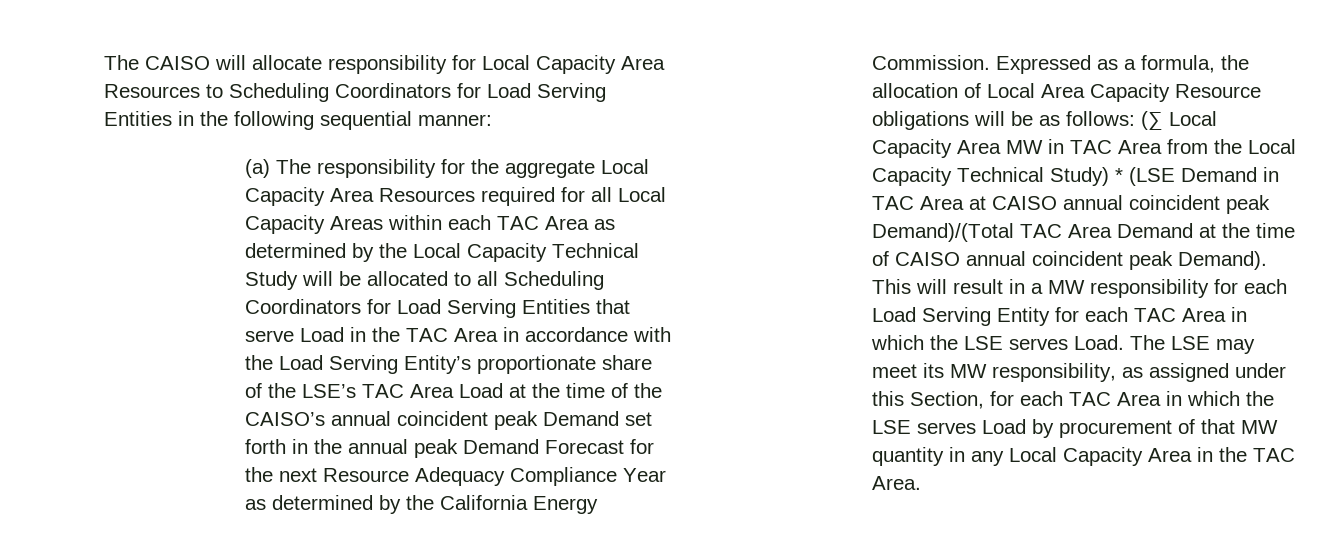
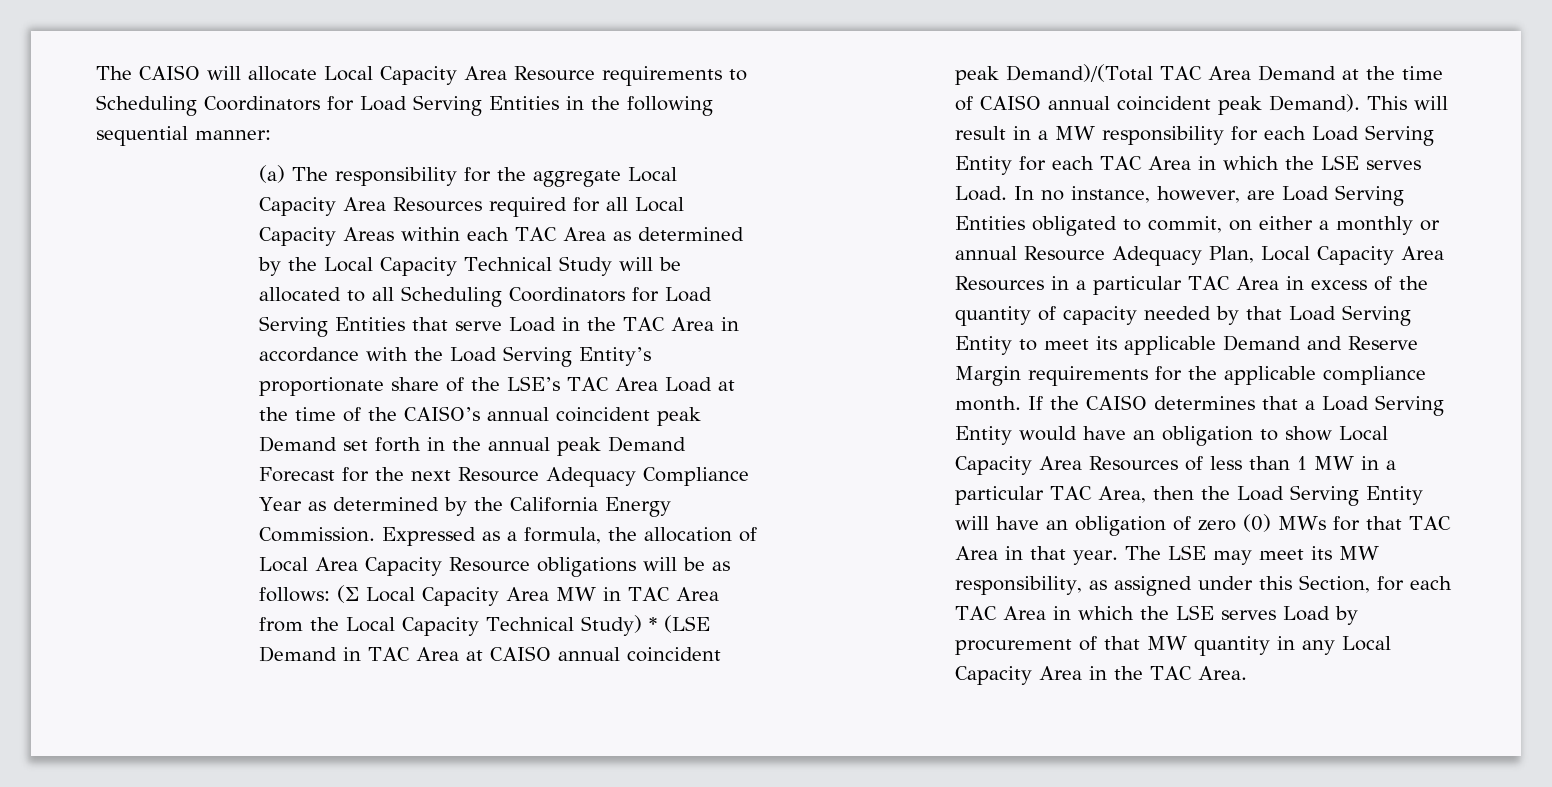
- The CAISO will allocate responsibility for Local Capacity Area Resources to Scheduling Coordinators for Load Serving Entities in the following sequential manner:
+ The CAISO will allocate Local Capacity Area Resource requirements to Scheduling Coordinators for Load Serving Entities in the following sequential manner:
+ In no instance, however, are Load Serving Entities obligated to commit, on either a monthly or annual Resource Adequacy Plan, Local Capacity Area Resources in a particular TAC Area in excess of the quantity of capacity needed by that Load Serving Entity to meet its applicable Demand and Reserve Margin requirements for the applicable compliance month. If the CAISO determines that a Load Serving Entity would have an obligation to show Local Capacity Area Resources of less than 1 MW in a particular TAC Area, then the Load Serving Entity will have an obligation of zero (0) MWs for that TAC Area in that year.

